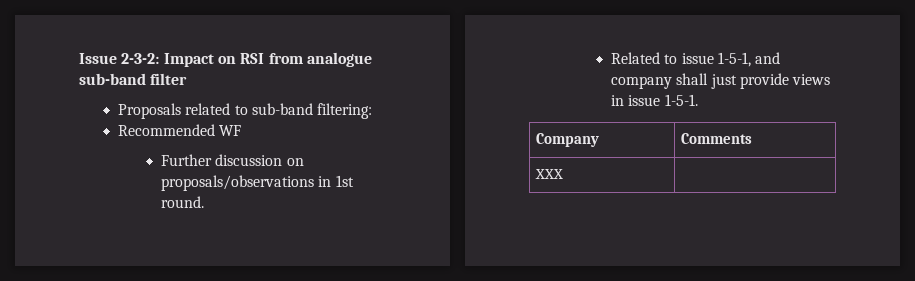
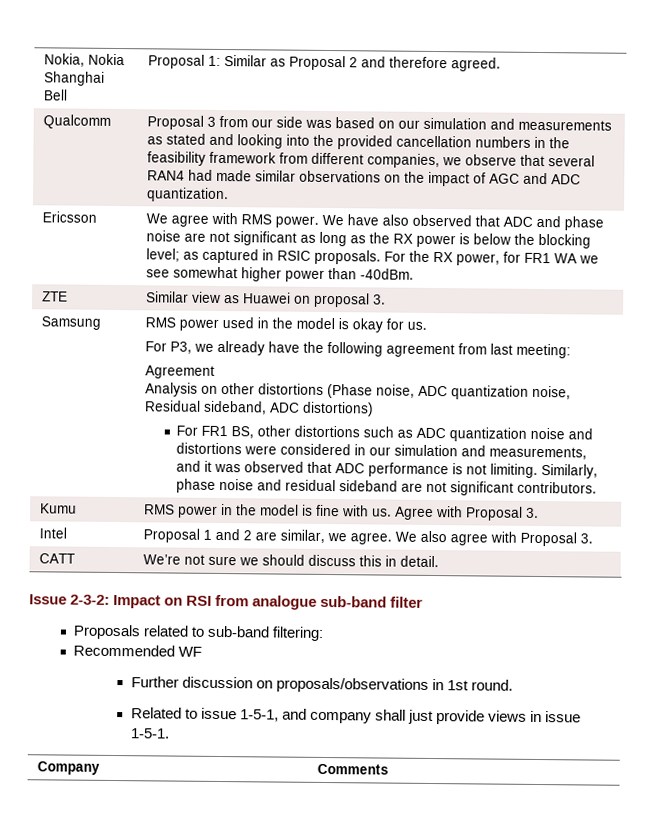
+ Nokia, Nokia Shanghai Bell | Proposal 1: Similar as Proposal 2 and therefore agreed.
+ Qualcomm | Proposal 3 from our side was based on our simulation and measurements as stated and looking into the provided cancellation numbers in the feasibility framework from different companies, we observe that several RAN4 had made similar observations on the impact of AGC and ADC quantization.
+ Ericsson | We agree with RMS power. We have also observed that ADC and phase noise are not significant as long as the RX power is below the blocking level; as captured in RSIC proposals. For the RX power, for FR1 WA we see somewhat higher power than -40dBm.
+ ZTE | Similar view as Huawei on proposal 3.
+ Samsung | RMS power used in the model is okay for us.
+ For P3, we already have the following agreement from last meeting:
+ Agreement
+ Analysis on other distortions (Phase noise, ADC quantization noise, Residual sideband, ADC distortions)
+ For FR1 BS, other distortions such as ADC quantization noise and distortions were considered in our simulation and measurements, and it was observed that ADC performance is not limiting. Similarly, phase noise and residual sideband are not significant contributors.
+ Kumu | RMS power in the model is fine with us. Agree with Proposal 3.
+ Intel | Proposal 1 and 2 are similar, we agree. We also agree with Proposal 3.
+ CATT | We’re not sure we should discuss this in detail.
- XXX |

